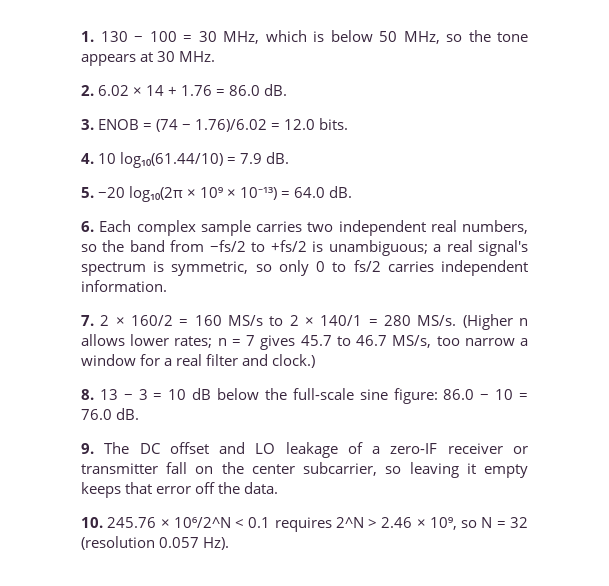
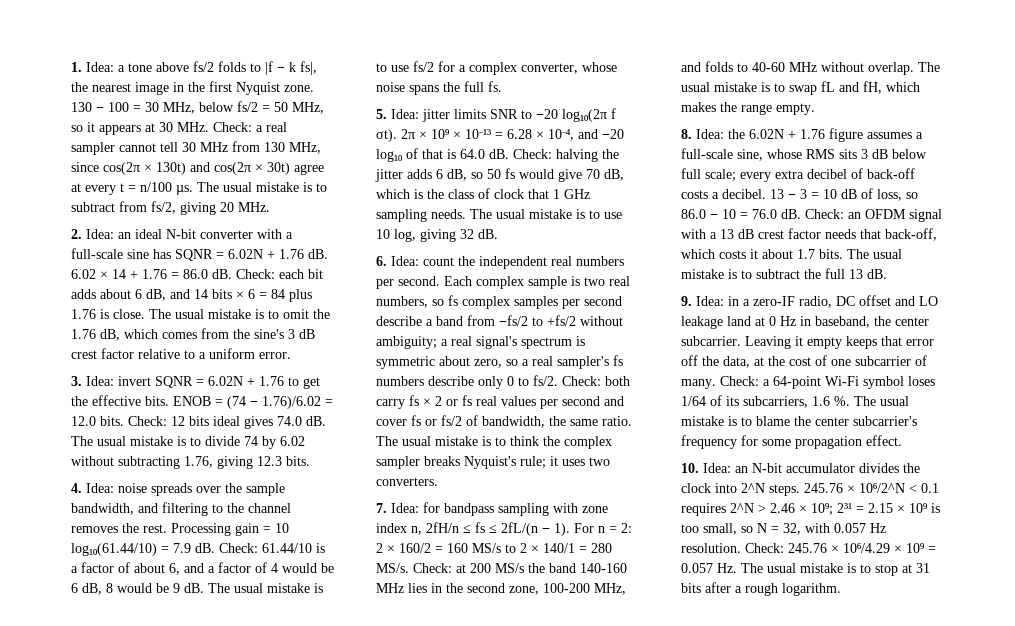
- 1. 130 − 100 = 30 MHz, which is below 50 MHz, so the tone appears at 30 MHz.
- 2. 6.02 × 14 + 1.76 = 86.0 dB.
- 3. ENOB = (74 − 1.76)/6.02 = 12.0 bits.
- 4. 10 log₁₀(61.44/10) = 7.9 dB.
- 5. −20 log₁₀(2π × 10⁹ × 10⁻¹³) = 64.0 dB.
- 6. Each complex sample carries two independent real numbers, so the band from −fs/2 to +fs/2 is unambiguous; a real signal's spectrum is symmetric, so only 0 to fs/2 carries independent information.
- 7. 2 × 160/2 = 160 MS/s to 2 × 140/1 = 280 MS/s.
+ 1. Idea: a tone above fs/2 folds to |f − k fs|, the nearest image in the first Nyquist zone. 130 − 100 = 30 MHz, below fs/2 = 50 MHz, so it appears at 30 MHz. Check: a real sampler cannot tell 30 MHz from 130 MHz, since cos(2π × 130t) and cos(2π × 30t) agree at every t = n/100 µs. The usual mistake is to subtract from fs/2, giving 20 MHz.
+ 2. Idea: an ideal N-bit converter with a full-scale sine has SQNR = 6.02N + 1.76 dB. 6.02 × 14 + 1.76 = 86.0 dB. Check: each bit adds about 6 dB, and 14 bits × 6 = 84 plus 1.76 is close. The usual mistake is to omit the 1.76 dB, which comes from the sine's 3 dB crest factor relative to a uniform error.
+ 3. Idea: invert SQNR = 6.02N + 1.76 to get the effective bits. ENOB = (74 − 1.76)/6.02 = 12.0 bits. Check: 12 bits ideal gives 74.0 dB. The usual mistake is to divide 74 by 6.02 without subtracting 1.76, giving 12.3 bits.
+ 4. Idea: noise spreads over the sample bandwidth, and filtering to the channel removes the rest. Processing gain = 10 log₁₀(61.44/10) = 7.9 dB. Check: 61.44/10 is a factor of about 6, and a factor of 4 would be 6 dB, 8 would be 9 dB. The usual mistake is to use fs/2 for a complex converter, whose noise spans the full fs.
+ 5. Idea: jitter limits SNR to −20 log₁₀(2π f σt). 2π × 10⁹ × 10⁻¹³ = 6.28 × 10⁻⁴, and −20 log₁₀ of that is 64.0 dB. Check: halving the jitter adds 6 dB, so 50 fs would give 70 dB, which is the class of clock that 1 GHz sampling needs. The usual mistake is to use 10 log, giving 32 dB.
+ 6. Idea: count the independent real numbers per second. Each complex sample is two real numbers, so fs complex samples per second describe a band from −fs/2 to +fs/2 without ambiguity; a real signal's spectrum is symmetric about zero, so a real sampler's fs numbers describe only 0 to fs/2. Check: both carry fs × 2 or fs real values per second and cover fs or fs/2 of bandwidth, the same ratio. The usual mistake is to think the complex sampler breaks Nyquist's rule; it uses two converters.
+ 7. Idea: for bandpass sampling with zone index n, 2fH/n ≤ fs ≤ 2fL/(n − 1). For n = 2: 2 × 160/2 = 160 MS/s to 2 × 140/1 = 280 MS/s.
- (Higher n allows lower rates; n = 7 gives 45.7 to 46.7 MS/s, too narrow a window for a real filter and clock.)
- 8. 13 − 3 = 10 dB below the full-scale sine figure: 86.0 − 10 = 76.0 dB.
- 9. The DC offset and LO leakage of a zero-IF receiver or transmitter fall on the center subcarrier, so leaving it empty keeps that error off the data.
- 10. 245.76 × 10⁶/2^N < 0.1 requires 2^N > 2.46 × 10⁹, so N = 32 (resolution 0.057 Hz).
+ Check: at 200 MS/s the band 140-160 MHz lies in the second zone, 100-200 MHz, and folds to 40-60 MHz without overlap. The usual mistake is to swap fL and fH, which makes the range empty.
+ 8. Idea: the 6.02N + 1.76 figure assumes a full-scale sine, whose RMS sits 3 dB below full scale; every extra decibel of back-off costs a decibel. 13 − 3 = 10 dB of loss, so 86.0 − 10 = 76.0 dB. Check: an OFDM signal with a 13 dB crest factor needs that back-off, which costs it about 1.7 bits. The usual mistake is to subtract the full 13 dB.
+ 9. Idea: in a zero-IF radio, DC offset and LO leakage land at 0 Hz in baseband, the center subcarrier. Leaving it empty keeps that error off the data, at the cost of one subcarrier of many. Check: a 64-point Wi-Fi symbol loses 1/64 of its subcarriers, 1.6 %. The usual mistake is to blame the center subcarrier's frequency for some propagation effect.
+ 10. Idea: an N-bit accumulator divides the clock into 2^N steps. 245.76 × 10⁶/2^N < 0.1 requires 2^N > 2.46 × 10⁹; 2³¹ = 2.15 × 10⁹ is too small, so N = 32, with 0.057 Hz resolution. Check: 245.76 × 10⁶/4.29 × 10⁹ = 0.057 Hz. The usual mistake is to stop at 31 bits after a rough logarithm.

